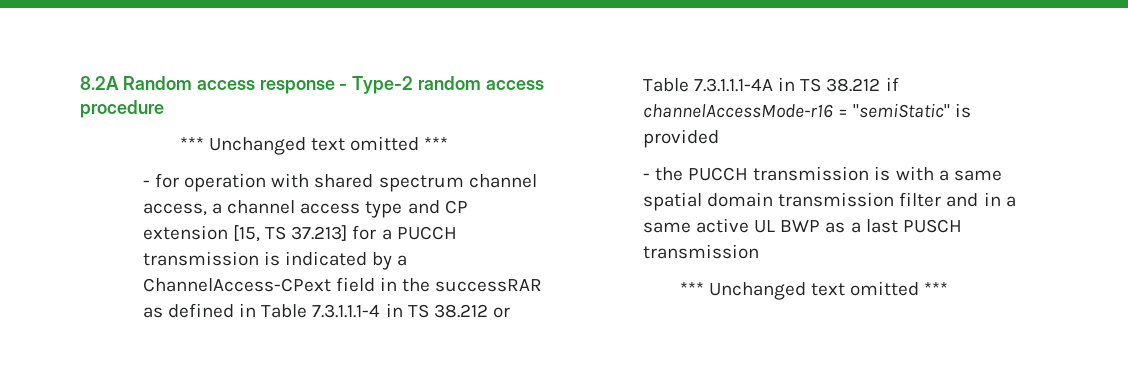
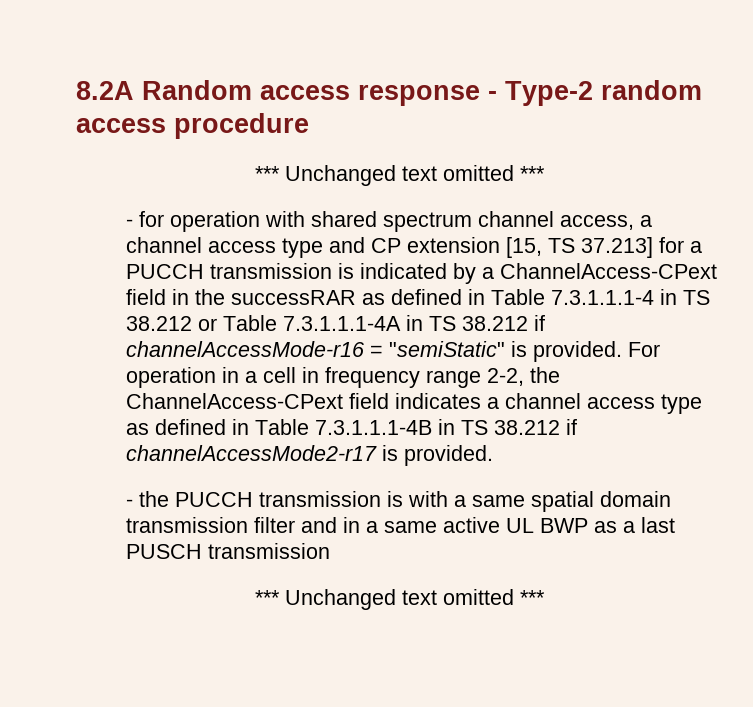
- - for operation with shared spectrum channel access, a channel access type and CP extension [15, TS 37.213] for a PUCCH transmission is indicated by a ChannelAccess-CPext field in the successRAR as defined in Table 7.3.1.1.1-4 in TS 38.212 or Table 7.3.1.1.1-4A in TS 38.212 if channelAccessMode-r16 = "semiStatic" is provided
+ - for operation with shared spectrum channel access, a channel access type and CP extension [15, TS 37.213] for a PUCCH transmission is indicated by a ChannelAccess-CPext field in the successRAR as defined in Table 7.3.1.1.1-4 in TS 38.212 or Table 7.3.1.1.1-4A in TS 38.212 if channelAccessMode-r16 = "semiStatic" is provided. For operation in a cell in frequency range 2-2, the ChannelAccess-CPext field indicates a channel access type as defined in Table 7.3.1.1.1-4B in TS 38.212 if channelAccessMode2-r17 is provided.

